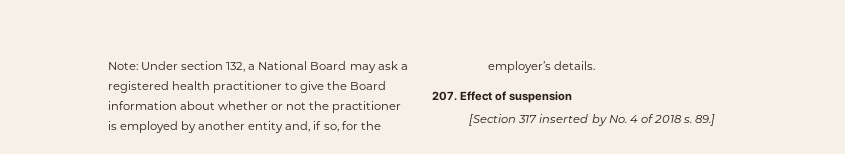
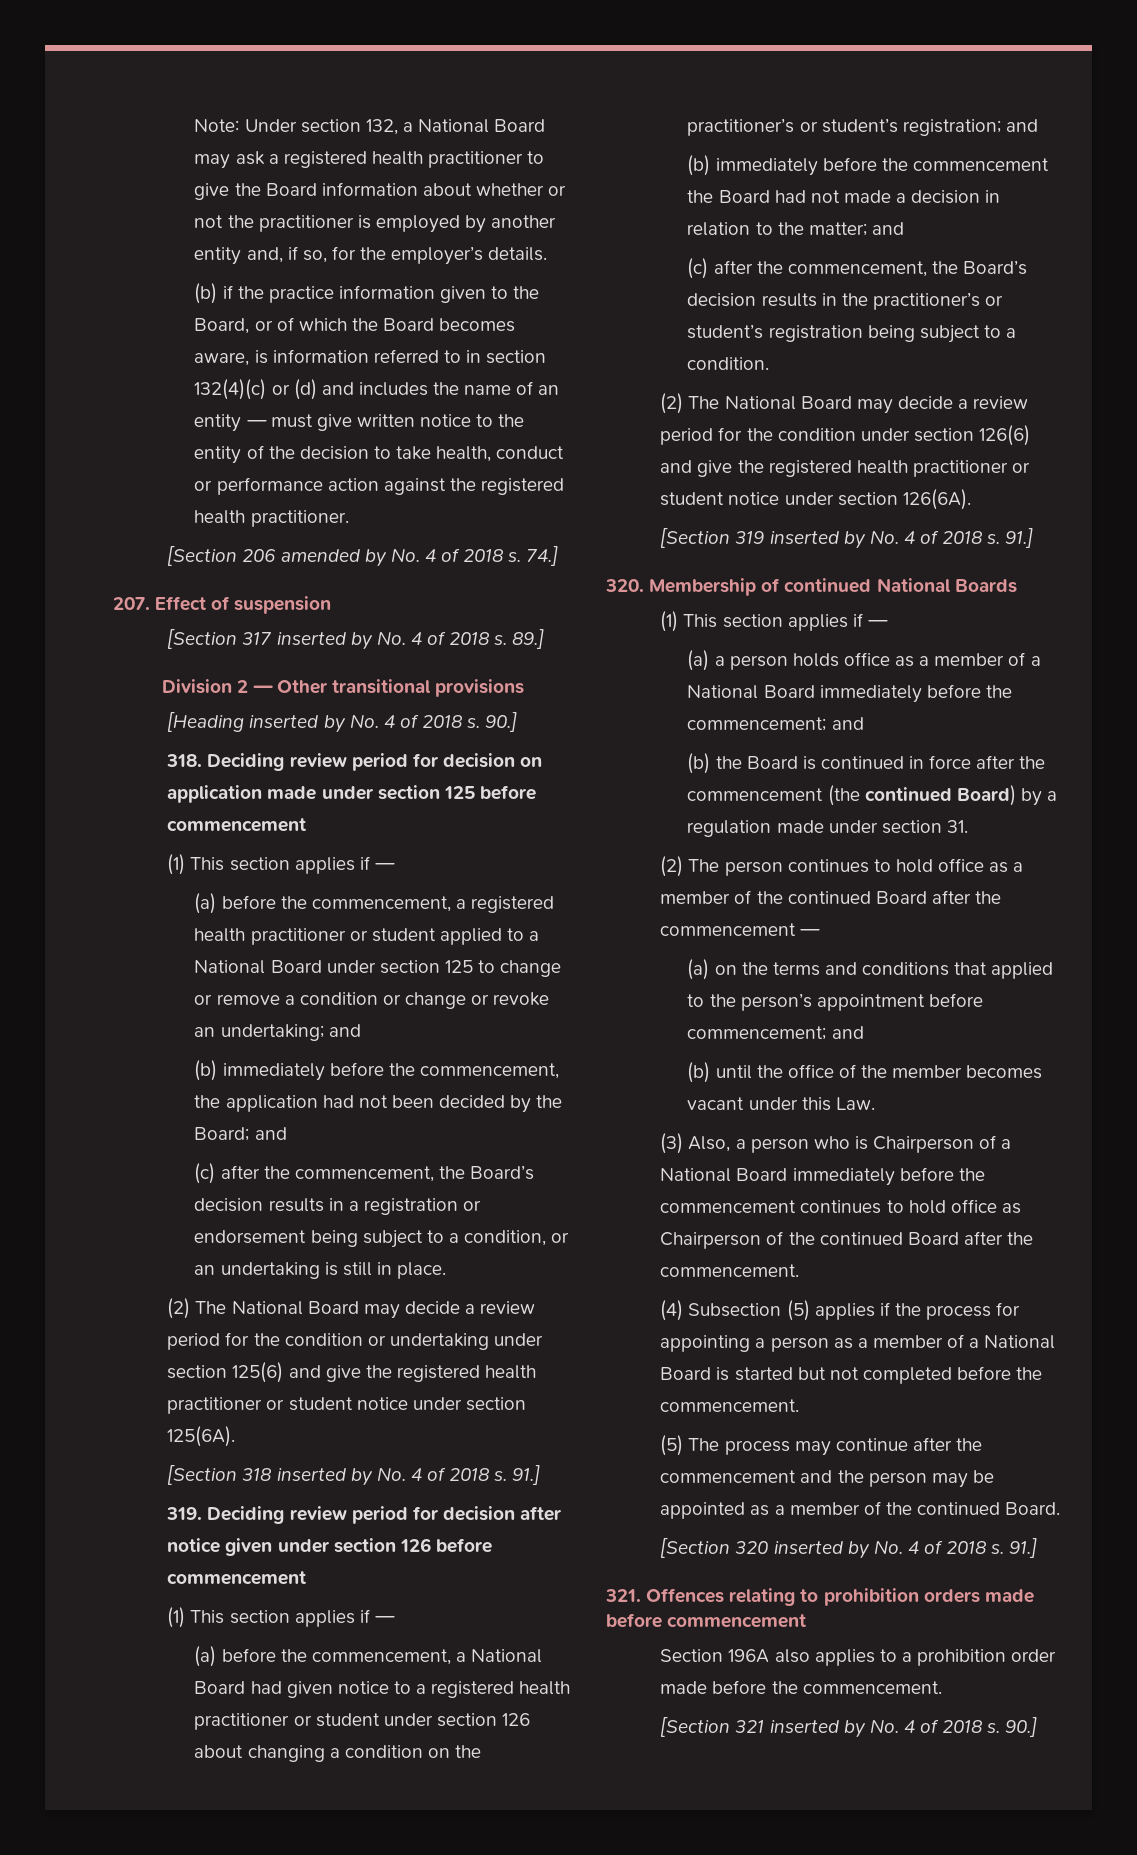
+ (b) if the practice information given to the Board, or of which the Board becomes aware, is information referred to in section 132(4)(c) or (d) and includes the name of an entity — must give written notice to the entity of the decision to take health, conduct or performance action against the registered health practitioner.
+ [Section 206 amended by No. 4 of 2018 s. 74.]
+ Division 2 — Other transitional provisions
+ [Heading inserted by No. 4 of 2018 s. 90.]
+ 318. Deciding review period for decision on application made under section 125 before commencement
+ (1) This section applies if —
+ (a) before the commencement, a registered health practitioner or student applied to a National Board under section 125 to change or remove a condition or change or revoke an undertaking; and
+ (b) immediately before the commencement, the application had not been decided by the Board; and
+ (c) after the commencement, the Board’s decision results in a registration or endorsement being subject to a condition, or an undertaking is still in place.
+ (2) The National Board may decide a review period for the condition or undertaking under section 125(6) and give the registered health practitioner or student notice under section 125(6A).
+ [Section 318 inserted by No. 4 of 2018 s. 91.]
+ 319. Deciding review period for decision after notice given under section 126 before commencement
+ (1) This section applies if —
+ (a) before the commencement, a National Board had given notice to a registered health practitioner or student under section 126 about changing a condition on the practitioner’s or student’s registration; and
+ (b) immediately before the commencement the Board had not made a decision in relation to the matter; and
+ (c) after the commencement, the Board’s decision results in the practitioner’s or student’s registration being subject to a condition.
+ (2) The National Board may decide a review period for the condition under section 126(6) and give the registered health practitioner or student notice under section 126(6A).
+ [Section 319 inserted by No. 4 of 2018 s. 91.]
+ 320. Membership of continued National Boards
+ (1) This section applies if —
+ (a) a person holds office as a member of a National Board immediately before the commencement; and
+ (b) the Board is continued in force after the commencement (the continued Board) by a regulation made under section 31.
+ (2) The person continues to hold office as a member of the continued Board after the commencement —
+ (a) on the terms and conditions that applied to the person’s appointment before commencement; and
+ (b) until the office of the member becomes vacant under this Law.
+ (3) Also, a person who is Chairperson of a National Board immediately before the commencement continues to hold office as Chairperson of the continued Board after the commencement.
+ (4) Subsection (5) applies if the process for appointing a person as a member of a National Board is started but not completed before the commencement.
+ (5) The process may continue after the commencement and the person may be appointed as a member of the continued Board.
+ [Section 320 inserted by No. 4 of 2018 s. 91.]
+ 321. Offences relating to prohibition orders made before commencement
+ Section 196A also applies to a prohibition order made before the commencement.
+ [Section 321 inserted by No. 4 of 2018 s. 90.]

